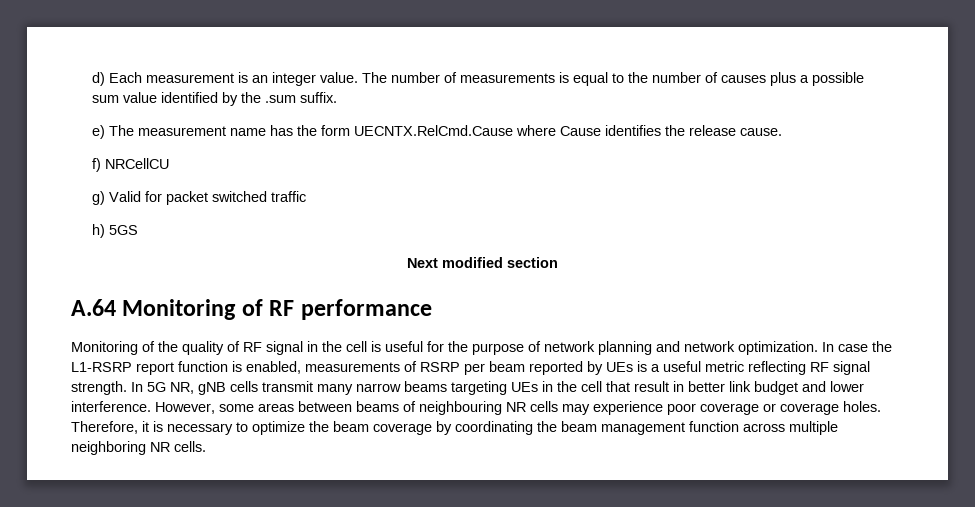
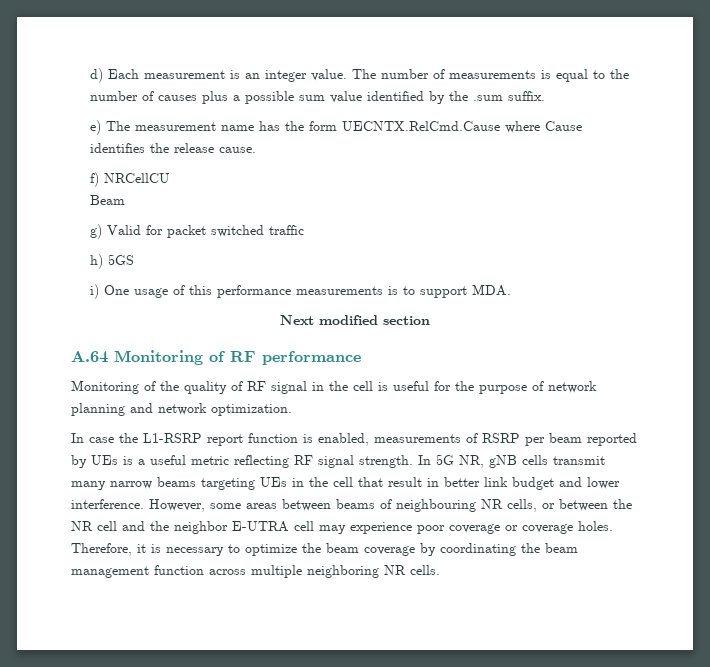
+ Beam
+ i) One usage of this performance measurements is to support MDA.
- Monitoring of the quality of RF signal in the cell is useful for the purpose of network planning and network optimization. In case the L1-RSRP report function is enabled, measurements of RSRP per beam reported by UEs is a useful metric reflecting RF signal strength.
+ Monitoring of the quality of RF signal in the cell is useful for the purpose of network planning and network optimization.
+ In case the L1-RSRP report function is enabled, measurements of RSRP per beam reported by UEs is a useful metric reflecting RF signal strength.
- However, some areas between beams of neighbouring NR cells may experience poor coverage or coverage holes.
+ However, some areas between beams of neighbouring NR cells, or between the NR cell and the neighbor E-UTRA cell may experience poor coverage or coverage holes.

